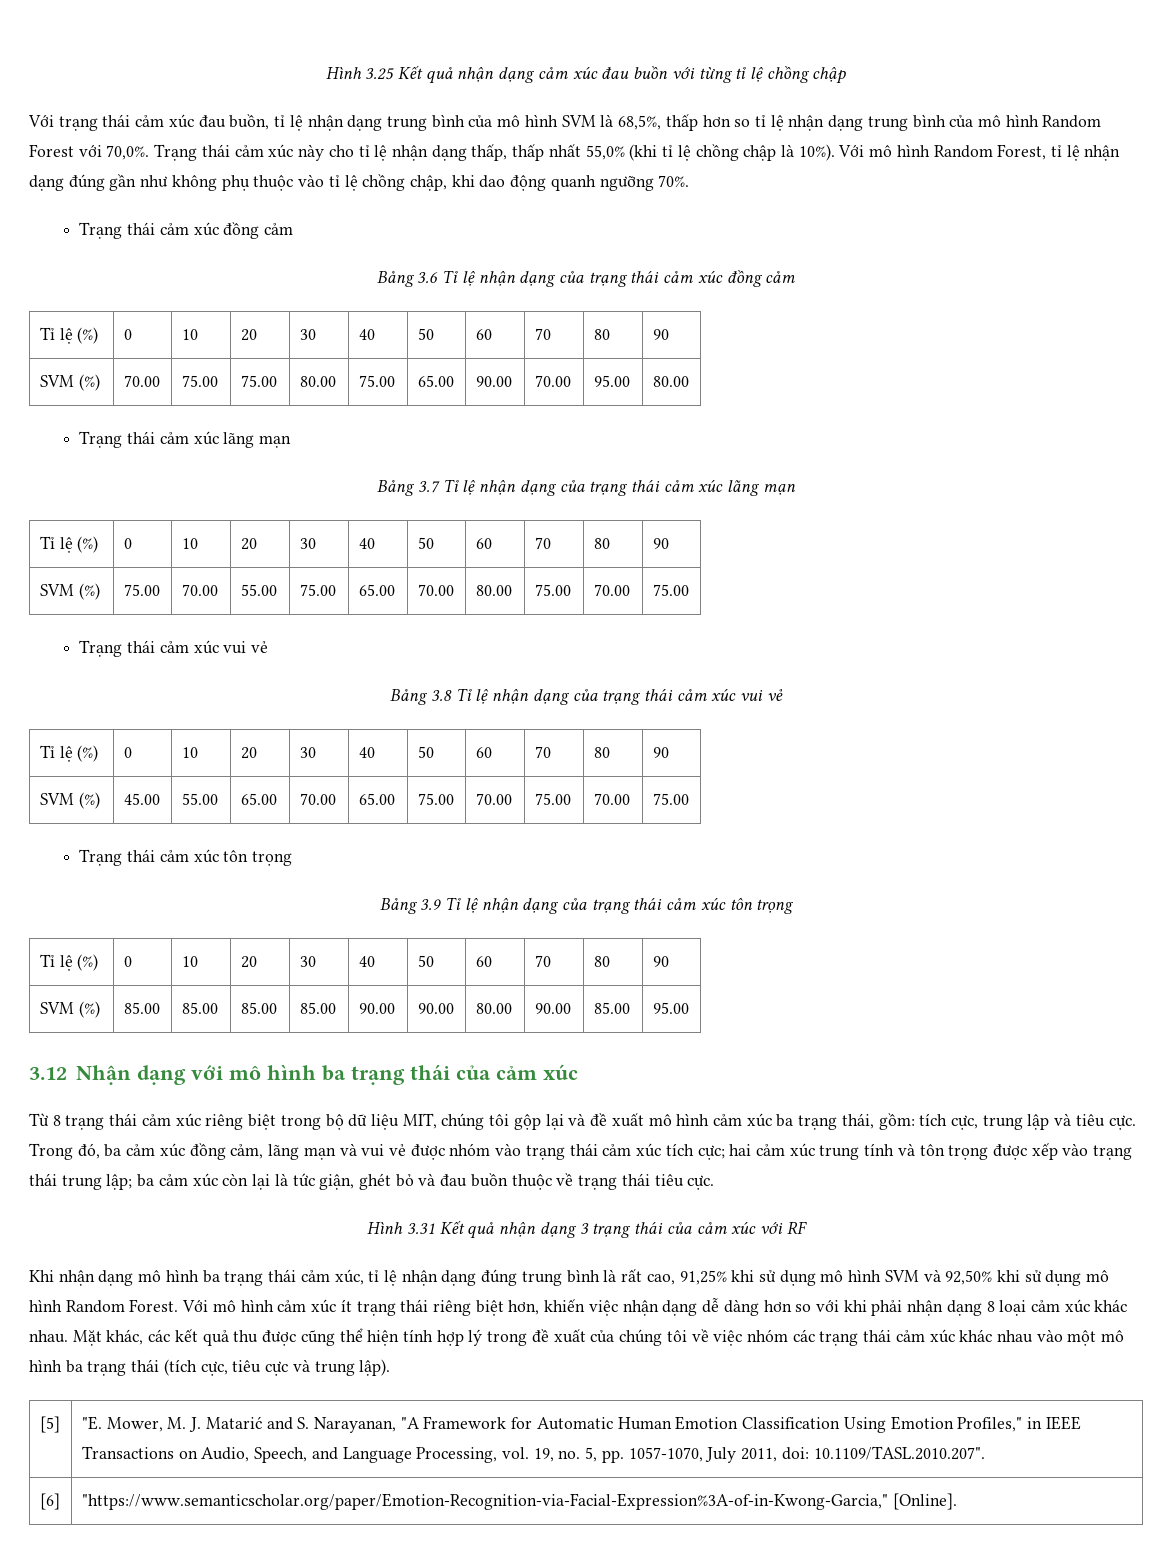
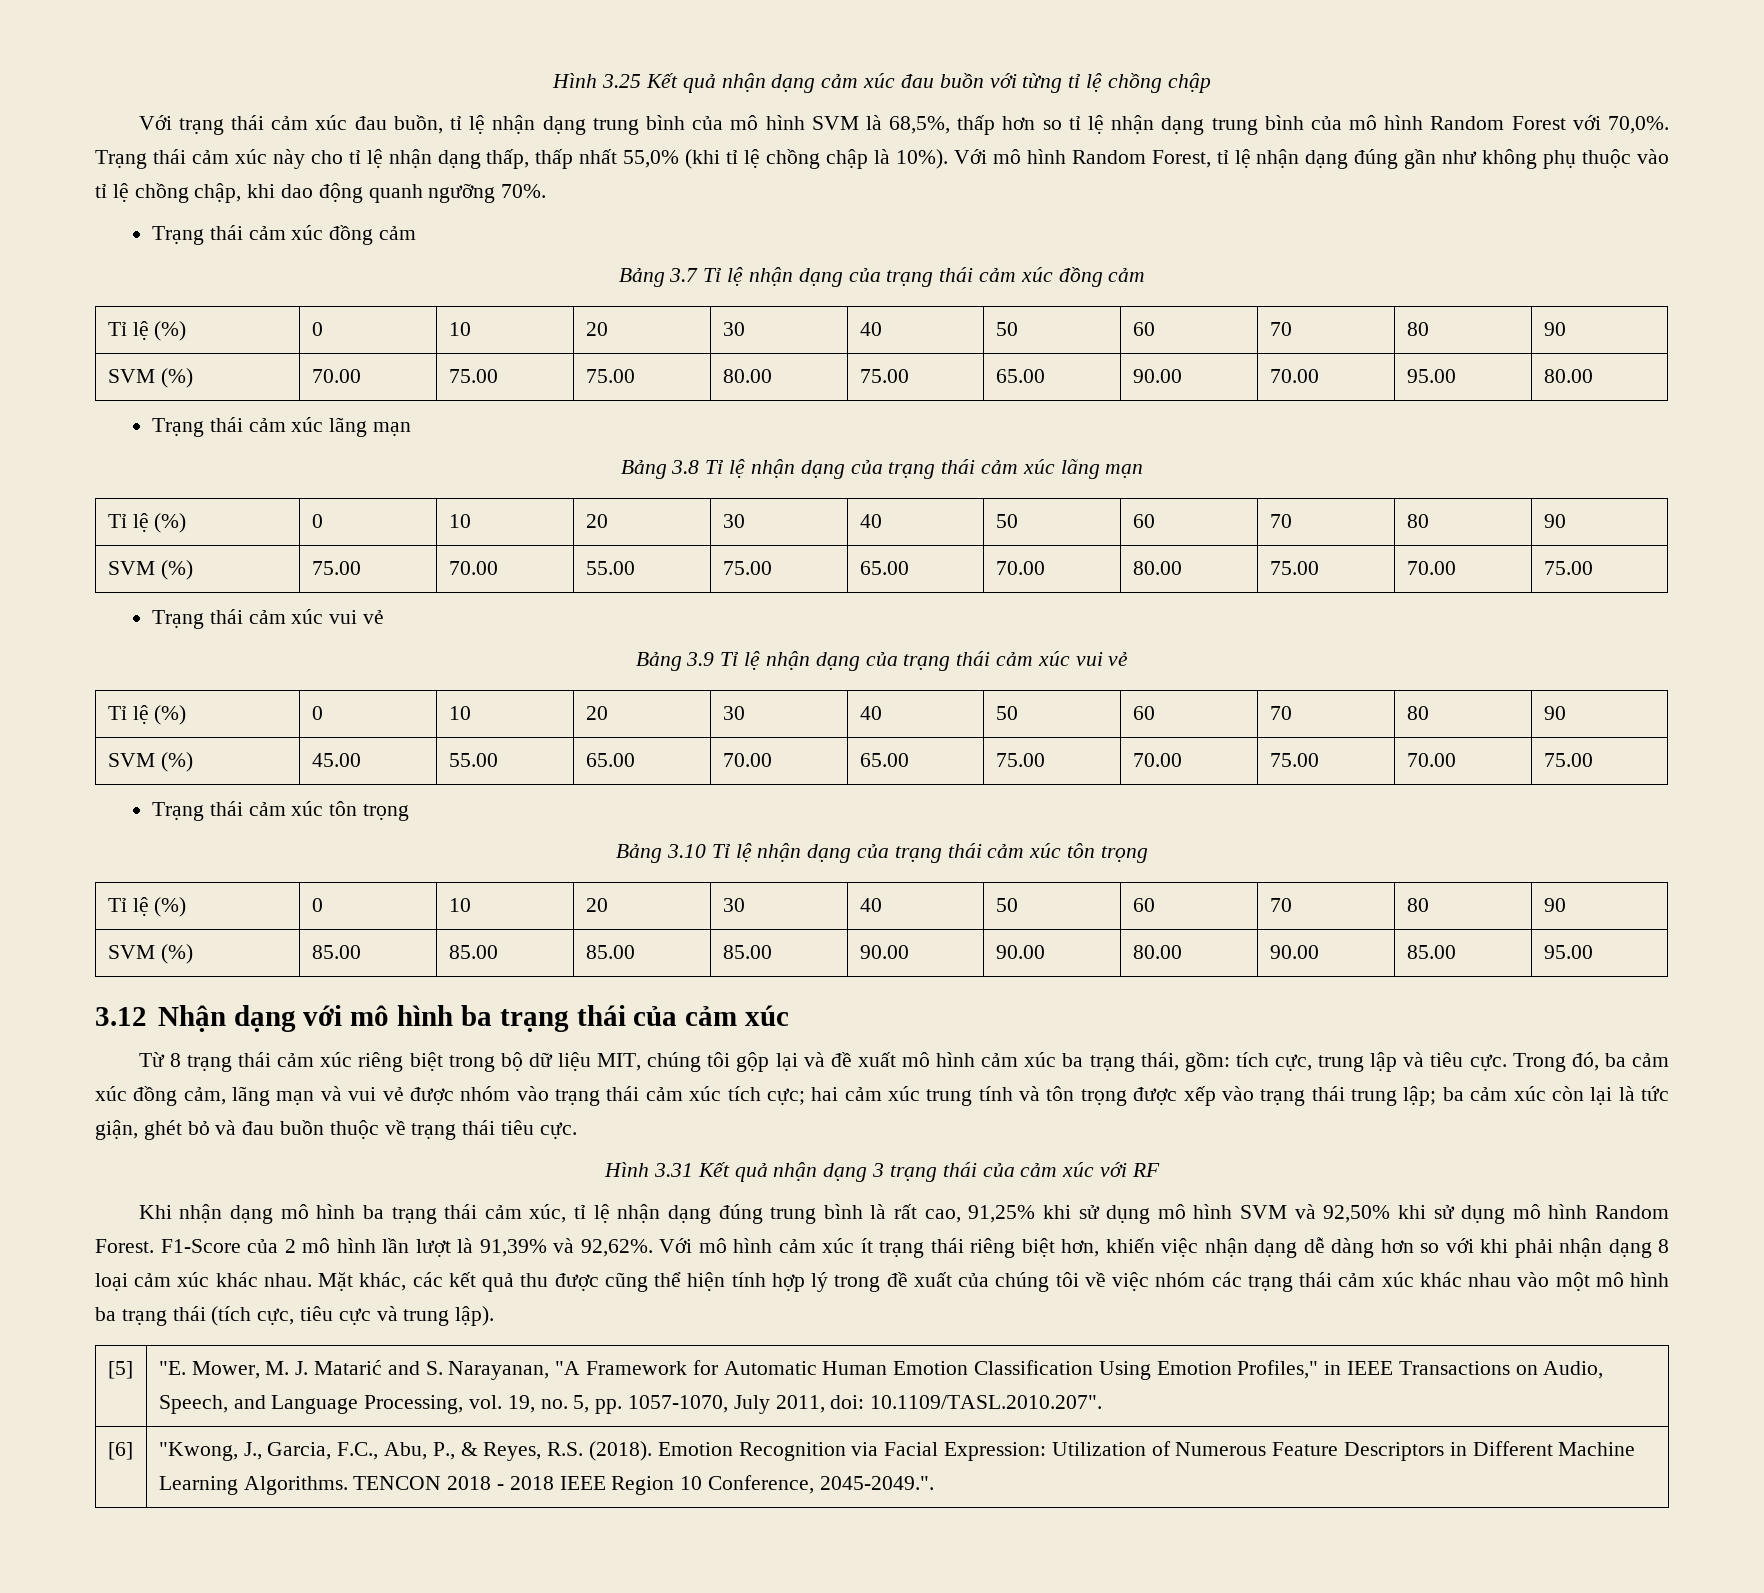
- Bảng 3.6 Tỉ lệ nhận dạng của trạng thái cảm xúc đồng cảm
+ Bảng 3.7 Tỉ lệ nhận dạng của trạng thái cảm xúc đồng cảm
- Bảng 3.7 Tỉ lệ nhận dạng của trạng thái cảm xúc lãng mạn
+ Bảng 3.8 Tỉ lệ nhận dạng của trạng thái cảm xúc lãng mạn
- Bảng 3.8 Tỉ lệ nhận dạng của trạng thái cảm xúc vui vẻ
+ Bảng 3.9 Tỉ lệ nhận dạng của trạng thái cảm xúc vui vẻ
- Bảng 3.9 Tỉ lệ nhận dạng của trạng thái cảm xúc tôn trọng
+ Bảng 3.10 Tỉ lệ nhận dạng của trạng thái cảm xúc tôn trọng
+ F1-Score của 2 mô hình lần lượt là 91,39% và 92,62%.
- [6] | "https://www.semanticscholar.org/paper/Emotion-Recognition-via-Facial-Expression%3A-of-in-Kwong-Garcia," [Online].
+ [6] | "Kwong, J., Garcia, F.C., Abu, P., & Reyes, R.S. (2018). Emotion Recognition via Facial Expression: Utilization of Numerous Feature Descriptors in Different Machine Learning Algorithms. TENCON 2018 - 2018 IEEE Region 10 Conference, 2045-2049.".

